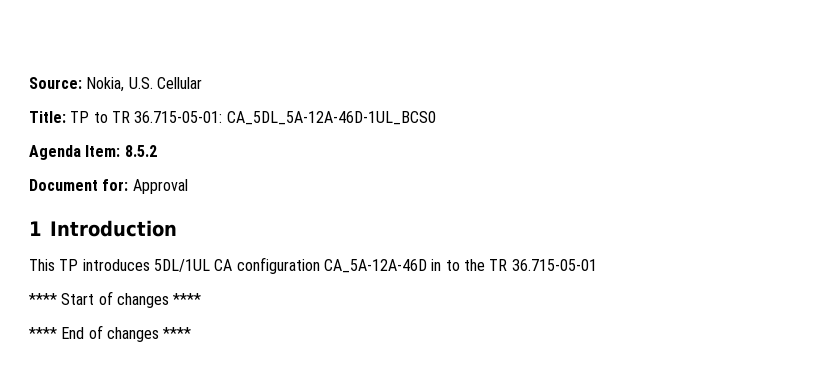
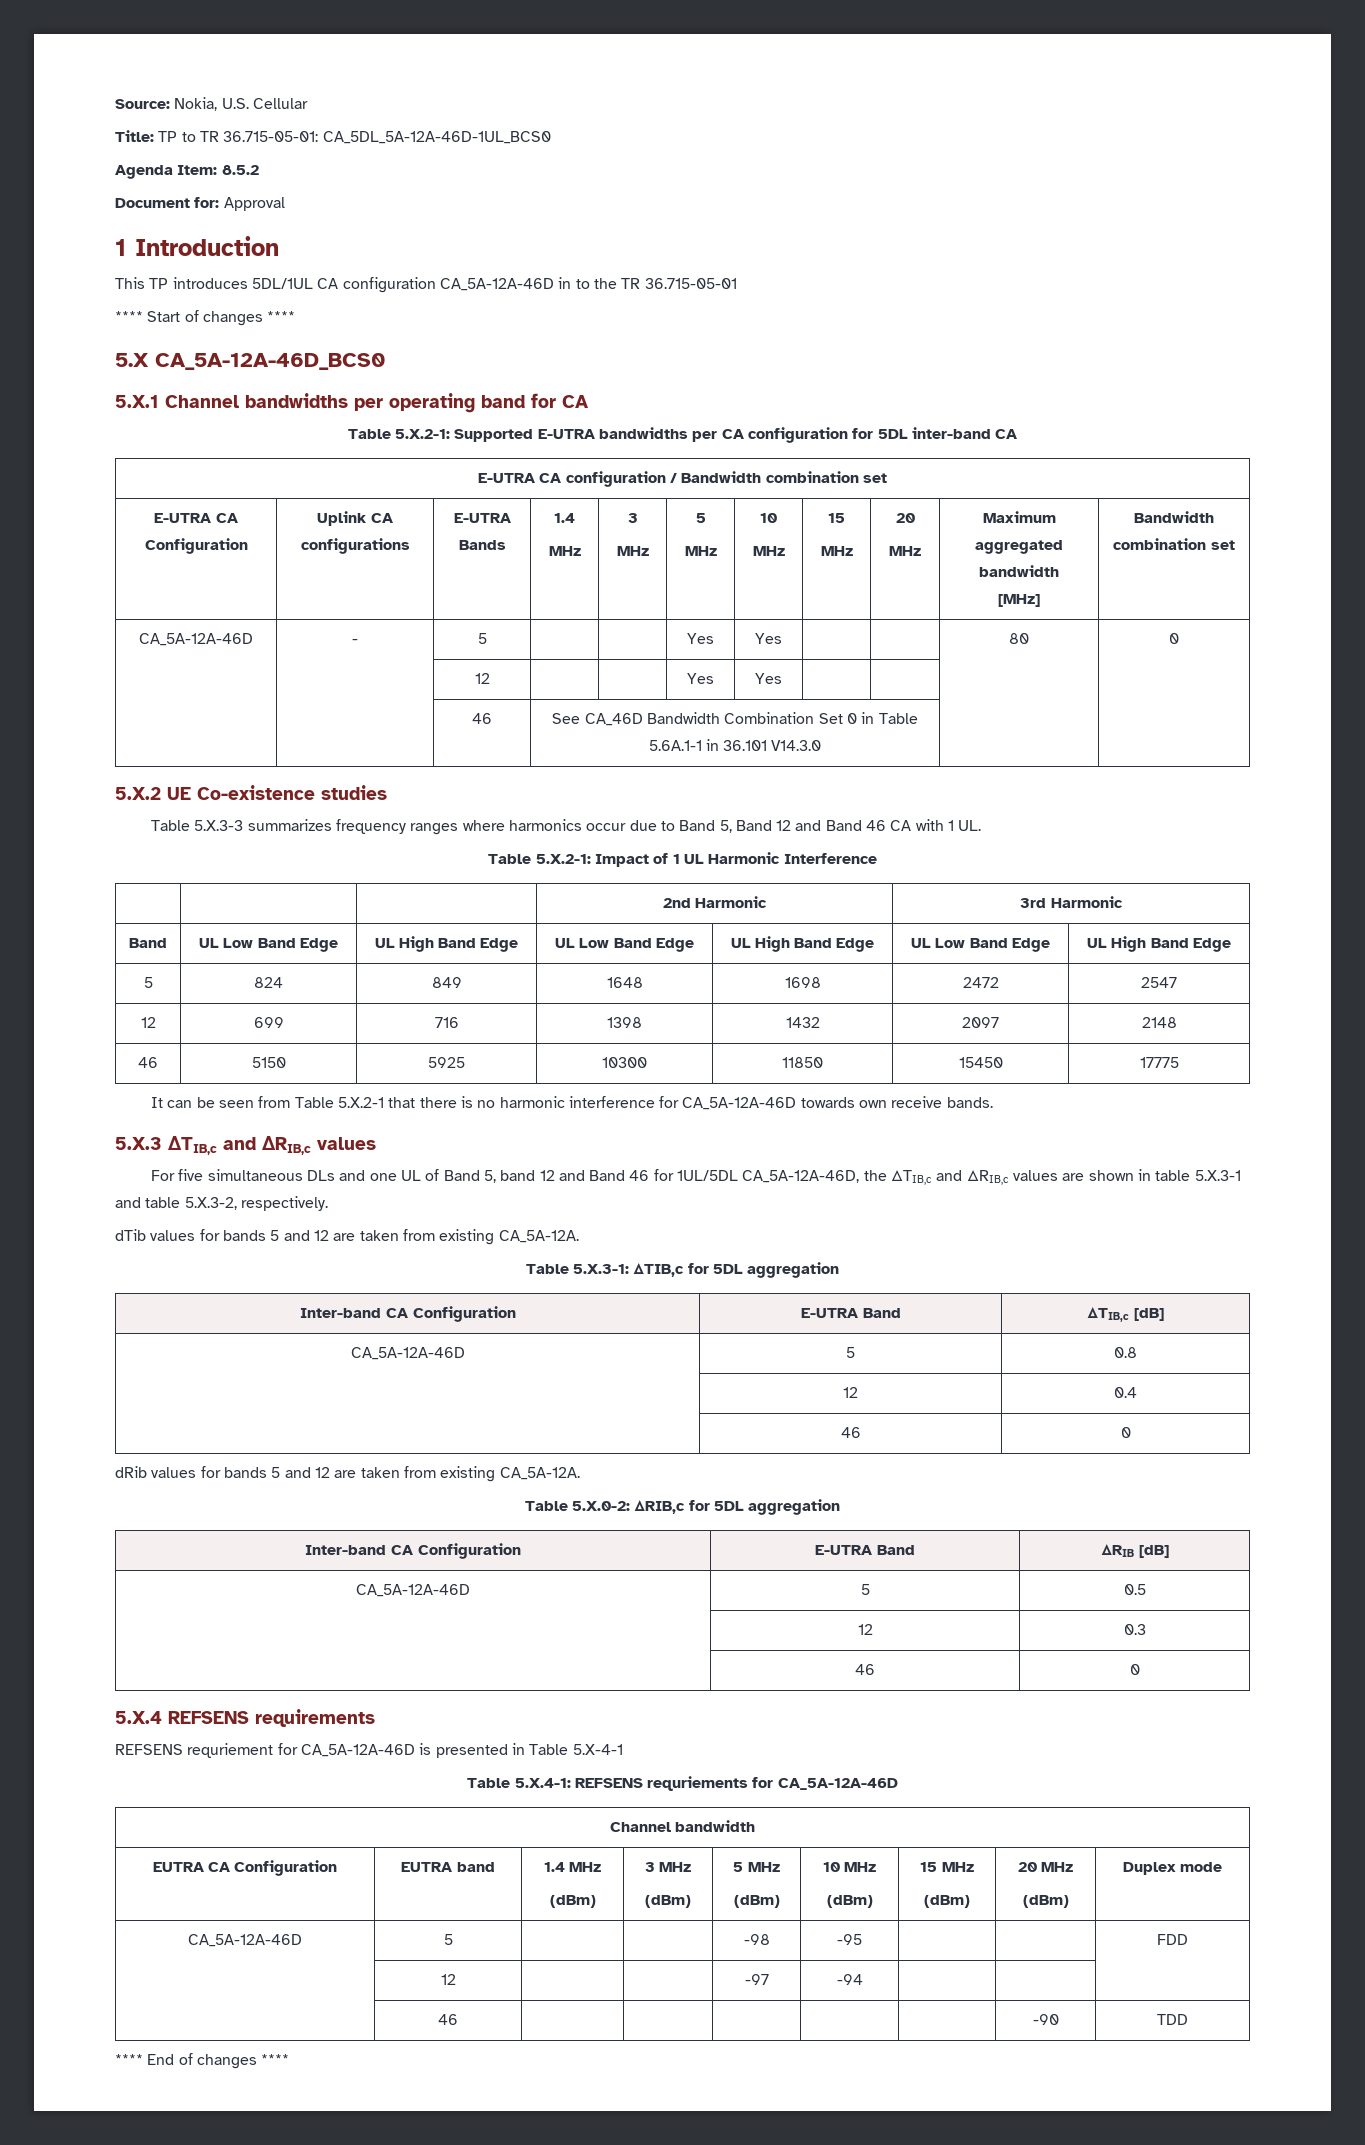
+ 5.X CA_5A-12A-46D_BCS0
+ 5.X.1 Channel bandwidths per operating band for CA
+ Table 5.X.2-1: Supported E-UTRA bandwidths per CA configuration for 5DL inter-band CA
+ E-UTRA CA configuration / Bandwidth combination set
+ E-UTRA CA Configuration | Uplink CA configurations | E-UTRA Bands | 1.4
+ MHz | 3
+ MHz | 5
+ MHz | 10
+ MHz | 15
+ MHz | 20
+ MHz | Maximum aggregated bandwidth
+ [MHz] | Bandwidth combination set
+ CA_5A-12A-46D | - | 5 | | | Yes | Yes | | | 80 | 0
+ | | 12 | | | Yes | Yes | | | |
+ | | 46 | See CA_46D Bandwidth Combination Set 0 in Table 5.6A.1-1 in 36.101 V14.3.0 | |
+ 5.X.2 UE Co-existence studies
+ Table 5.X.3-3 summarizes frequency ranges where harmonics occur due to Band 5, Band 12 and Band 46 CA with 1 UL.
+ Table 5.X.2-1: Impact of 1 UL Harmonic Interference
+ | | | 2nd Harmonic | 3rd Harmonic
+ Band | UL Low Band Edge | UL High Band Edge | UL Low Band Edge | UL High Band Edge | UL Low Band Edge | UL High Band Edge
+ 5 | 824 | 849 | 1648 | 1698 | 2472 | 2547
+ 12 | 699 | 716 | 1398 | 1432 | 2097 | 2148
+ 46 | 5150 | 5925 | 10300 | 11850 | 15450 | 17775
+ It can be seen from Table 5.X.2-1 that there is no harmonic interference for CA_5A-12A-46D towards own receive bands.
+ 5.X.3 ∆TIB,c and ∆RIB,c values
+ For five simultaneous DLs and one UL of Band 5, band 12 and Band 46 for 1UL/5DL CA_5A-12A-46D, the ΔTIB,c and ΔRIB,c values are shown in table 5.X.3-1 and table 5.X.3-2, respectively.
+ dTib values for bands 5 and 12 are taken from existing CA_5A-12A.
+ Table 5.X.3-1: ΔTIB,c for 5DL aggregation
+ Inter-band CA Configuration | E-UTRA Band | ΔTIB,c [dB]
+ CA_5A-12A-46D | 5 | 0.8
+ | 12 | 0.4
+ | 46 | 0
+ dRib values for bands 5 and 12 are taken from existing CA_5A-12A.
+ Table 5.X.0-2: ΔRIB,c for 5DL aggregation
+ Inter-band CA Configuration | E-UTRA Band | ΔRIB [dB]
+ CA_5A-12A-46D | 5 | 0.5
+ | 12 | 0.3
+ | 46 | 0
+ 5.X.4 REFSENS requirements
+ REFSENS requriement for CA_5A-12A-46D is presented in Table 5.X-4-1
+ Table 5.X.4-1: REFSENS requriements for CA_5A-12A-46D
+ Channel bandwidth
+ EUTRA CA Configuration | EUTRA band | 1.4 MHz
+ (dBm) | 3 MHz
+ (dBm) | 5 MHz
+ (dBm) | 10 MHz
+ (dBm) | 15 MHz
+ (dBm) | 20 MHz
+ (dBm) | Duplex mode
+ CA_5A-12A-46D | 5 | | | -98 | -95 | | | FDD
+ | 12 | | | -97 | -94 | | |
+ | 46 | | | | | | -90 | TDD

